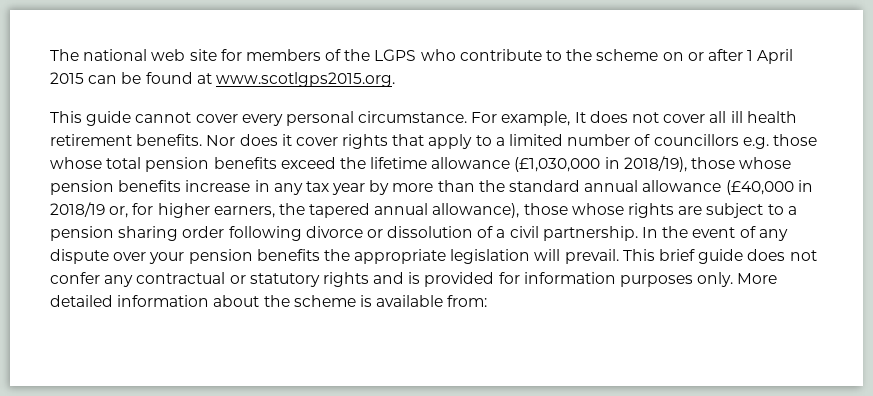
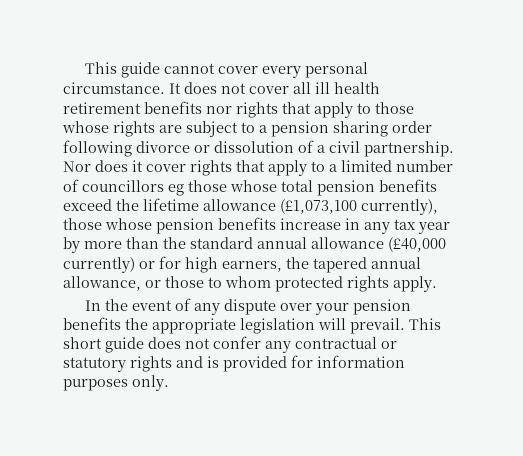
- The national web site for members of the LGPS who contribute to the scheme on or after 1 April 2015 can be found at www.scotlgps2015.org.
- For example, It does not cover all ill health retirement benefits. Nor does it cover rights that apply to a limited number of councillors e.g. those whose total pension benefits exceed the lifetime allowance (£1,030,000 in 2018/19), those whose pension benefits increase in any tax year by more than the standard annual allowance (£40,000 in 2018/19 or, for higher earners, the tapered annual allowance), those whose rights are subject to a pension sharing order following divorce or dissolution of a civil partnership. In the event of any dispute over your pension benefits the appropriate legislation will prevail.
+ It does not cover all ill health retirement benefits nor rights that apply to those whose rights are subject to a pension sharing order following divorce or dissolution of a civil partnership. Nor does it cover rights that apply to a limited number of councillors eg those whose total pension benefits exceed the lifetime allowance (£1,073,100 currently), those whose pension benefits increase in any tax year by more than the standard annual allowance (£40,000 currently) or for high earners, the tapered annual allowance, or those to whom protected rights apply.
+ In the event of any dispute over your pension benefits the appropriate legislation will prevail.
- This brief guide does not confer any contractual or statutory rights and is provided for information purposes only. More detailed information about the scheme is available from:
+ This short guide does not confer any contractual or statutory rights and is provided for information purposes only.

